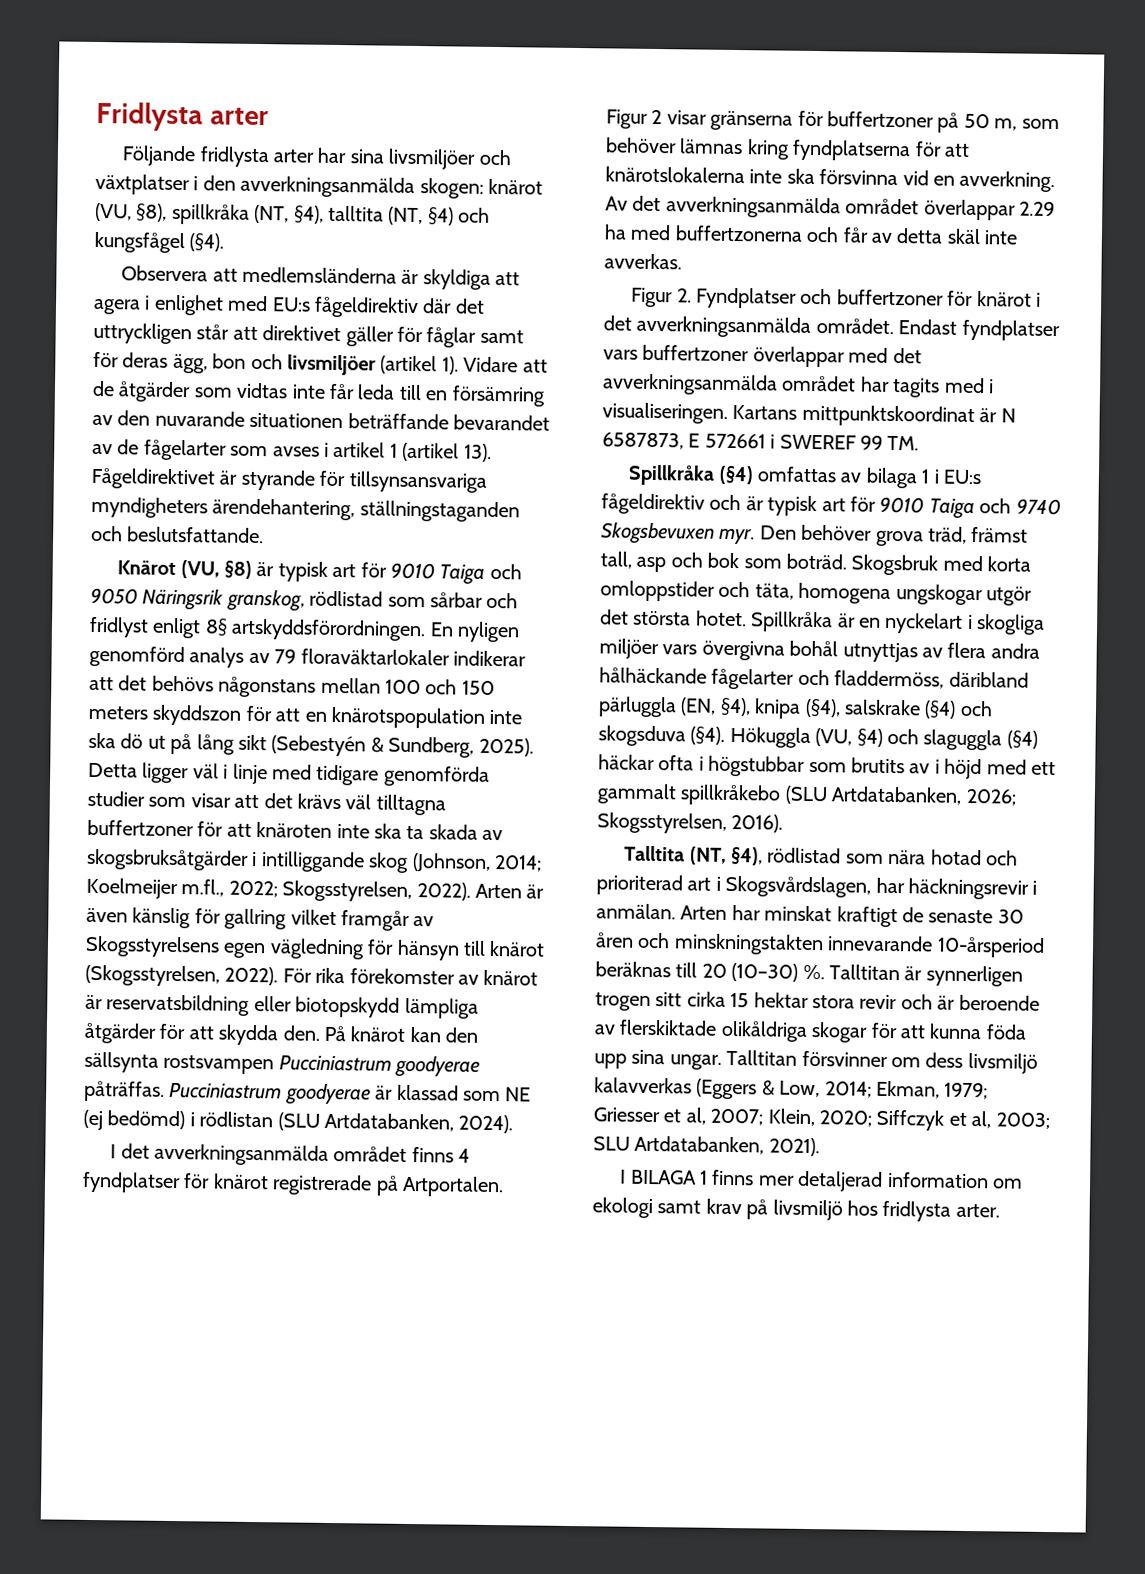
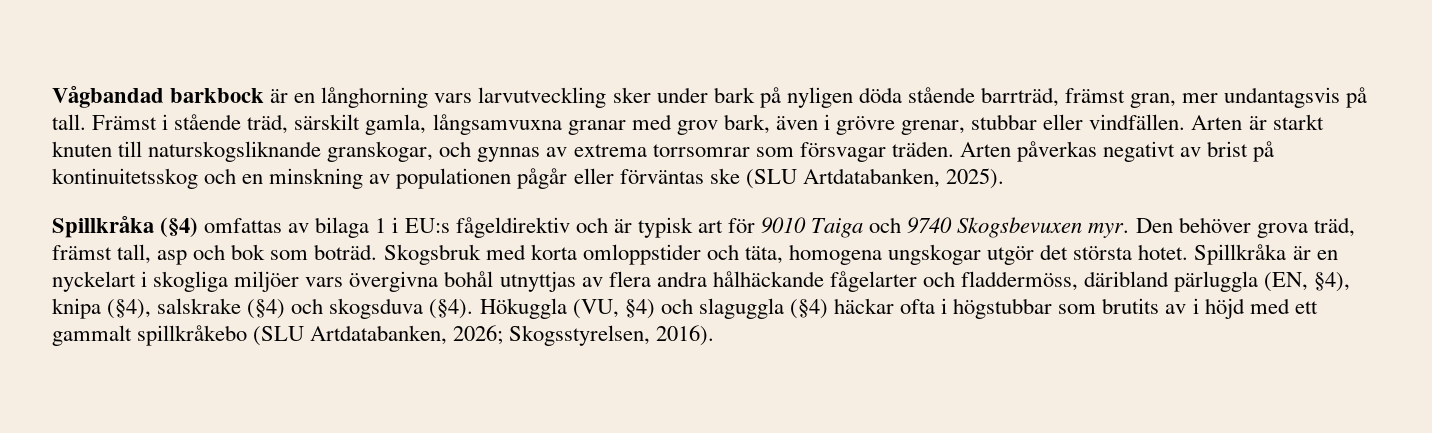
- Fridlysta arter
- Följande fridlysta arter har sina livsmiljöer och växtplatser i den avverkningsanmälda skogen: knärot (VU, §8), spillkråka (NT, §4), talltita (NT, §4) och kungsfågel (§4).
- Observera att medlemsländerna är skyldiga att agera i enlighet med EU:s fågeldirektiv där det uttryckligen står att direktivet gäller för fåglar samt för deras ägg, bon och livsmiljöer (artikel 1). Vidare att de åtgärder som vidtas inte får leda till en försämring av den nuvarande situationen beträffande bevarandet av de fågelarter som avses i artikel 1 (artikel 13). Fågeldirektivet är styrande för tillsynsansvariga myndigheters ärendehantering, ställningstaganden och beslutsfattande.
- Knärot (VU, §8) är typisk art för 9010 Taiga och 9050 Näringsrik granskog, rödlistad som sårbar och fridlyst enligt 8§ artskyddsförordningen. En nyligen genomförd analys av 79 floraväktarlokaler indikerar att det behövs någonstans mellan 100 och 150 meters skyddszon för att en knärotspopulation inte ska dö ut på lång sikt (Sebestyén & Sundberg, 2025). Detta ligger väl i linje med tidigare genomförda studier som visar att det krävs väl tilltagna buffertzoner för att knäroten inte ska ta skada av skogsbruksåtgärder i intilliggande skog (Johnson, 2014; Koelmeijer m.fl., 2022; Skogsstyrelsen, 2022). Arten är även känslig för gallring vilket framgår av Skogsstyrelsens egen vägledning för hänsyn till knärot (Skogsstyrelsen, 2022). För rika förekomster av knärot är reservatsbildning eller biotopskydd lämpliga åtgärder för att skydda den. På knärot kan den sällsynta rostsvampen Pucciniastrum goodyerae påträffas. Pucciniastrum goodyerae är klassad som NE (ej bedömd) i rödlistan (SLU Artdatabanken, 2024).
- I det avverkningsanmälda området finns 4 fyndplatser för knärot registrerade på Artportalen. Figur 2 visar gränserna för buffertzoner på 50 m, som behöver lämnas kring fyndplatserna för att knärotslokalerna inte ska försvinna vid en avverkning. Av det avverkningsanmälda området överlappar 2.29 ha med buffertzonerna och får av detta skäl inte avverkas.
- Figur 2. Fyndplatser och buffertzoner för knärot i det avverkningsanmälda området. Endast fyndplatser vars buffertzoner överlappar med det avverkningsanmälda området har tagits med i visualiseringen. Kartans mittpunktskoordinat är N 6587873, E 572661 i SWEREF 99 TM.
+ Vågbandad barkbock är en långhorning vars larvutveckling sker under bark på nyligen döda stående barrträd, främst gran, mer undantagsvis på tall. Främst i stående träd, särskilt gamla, långsamvuxna granar med grov bark, även i grövre grenar, stubbar eller vindfällen. Arten är starkt knuten till naturskogsliknande granskogar, och gynnas av extrema torrsomrar som försvagar träden. Arten påverkas negativt av brist på kontinuitetsskog och en minskning av populationen pågår eller förväntas ske (SLU Artdatabanken, 2025).
- Talltita (NT, §4), rödlistad som nära hotad och prioriterad art i Skogsvårdslagen, har häckningsrevir i anmälan. Arten har minskat kraftigt de senaste 30 åren och minskningstakten innevarande 10-årsperiod beräknas till 20 (10–30) %. Talltitan är synnerligen trogen sitt cirka 15 hektar stora revir och är beroende av flerskiktade olikåldriga skogar för att kunna föda upp sina ungar. Talltitan försvinner om dess livsmiljö kalavverkas (Eggers & Low, 2014; Ekman, 1979; Griesser et al, 2007; Klein, 2020; Siffczyk et al, 2003; SLU Artdatabanken, 2021).
- I BILAGA 1 finns mer detaljerad information om ekologi samt krav på livsmiljö hos fridlysta arter.

